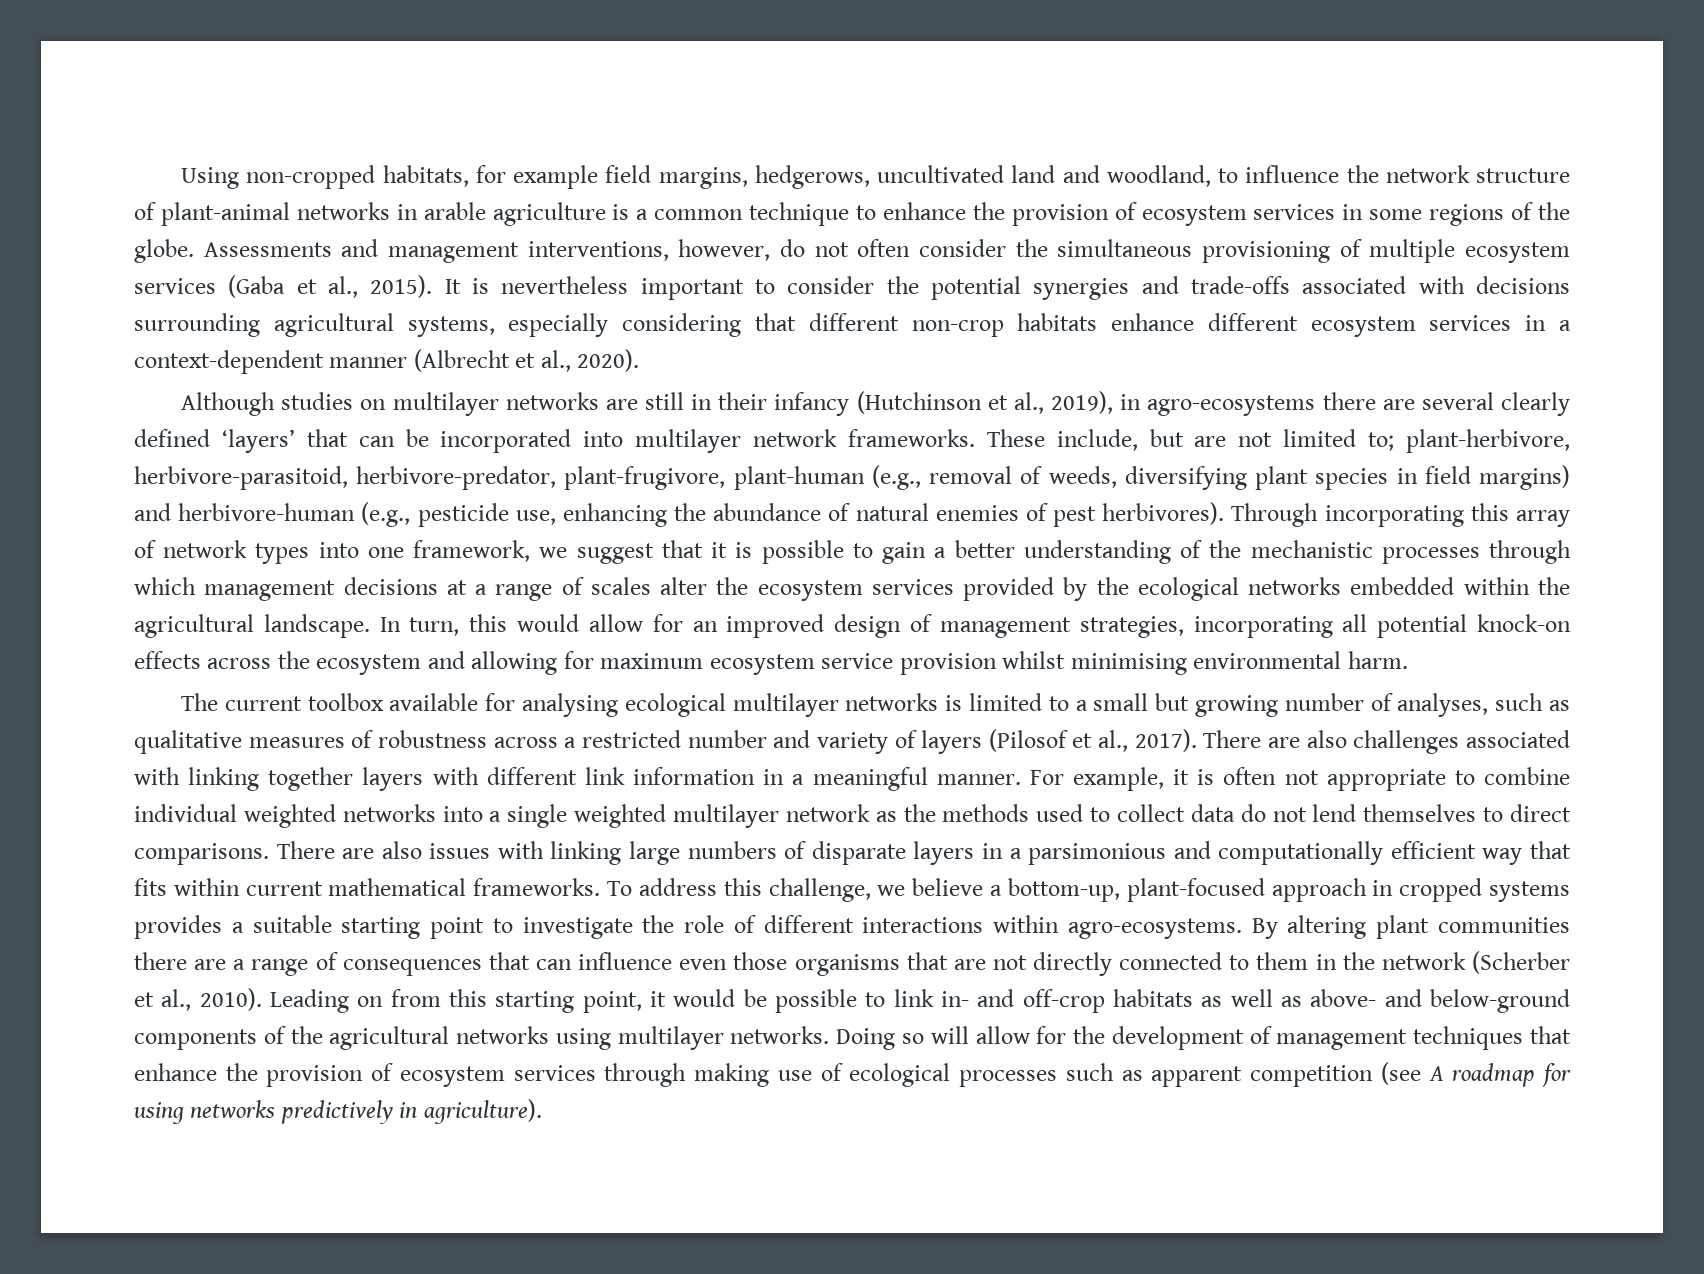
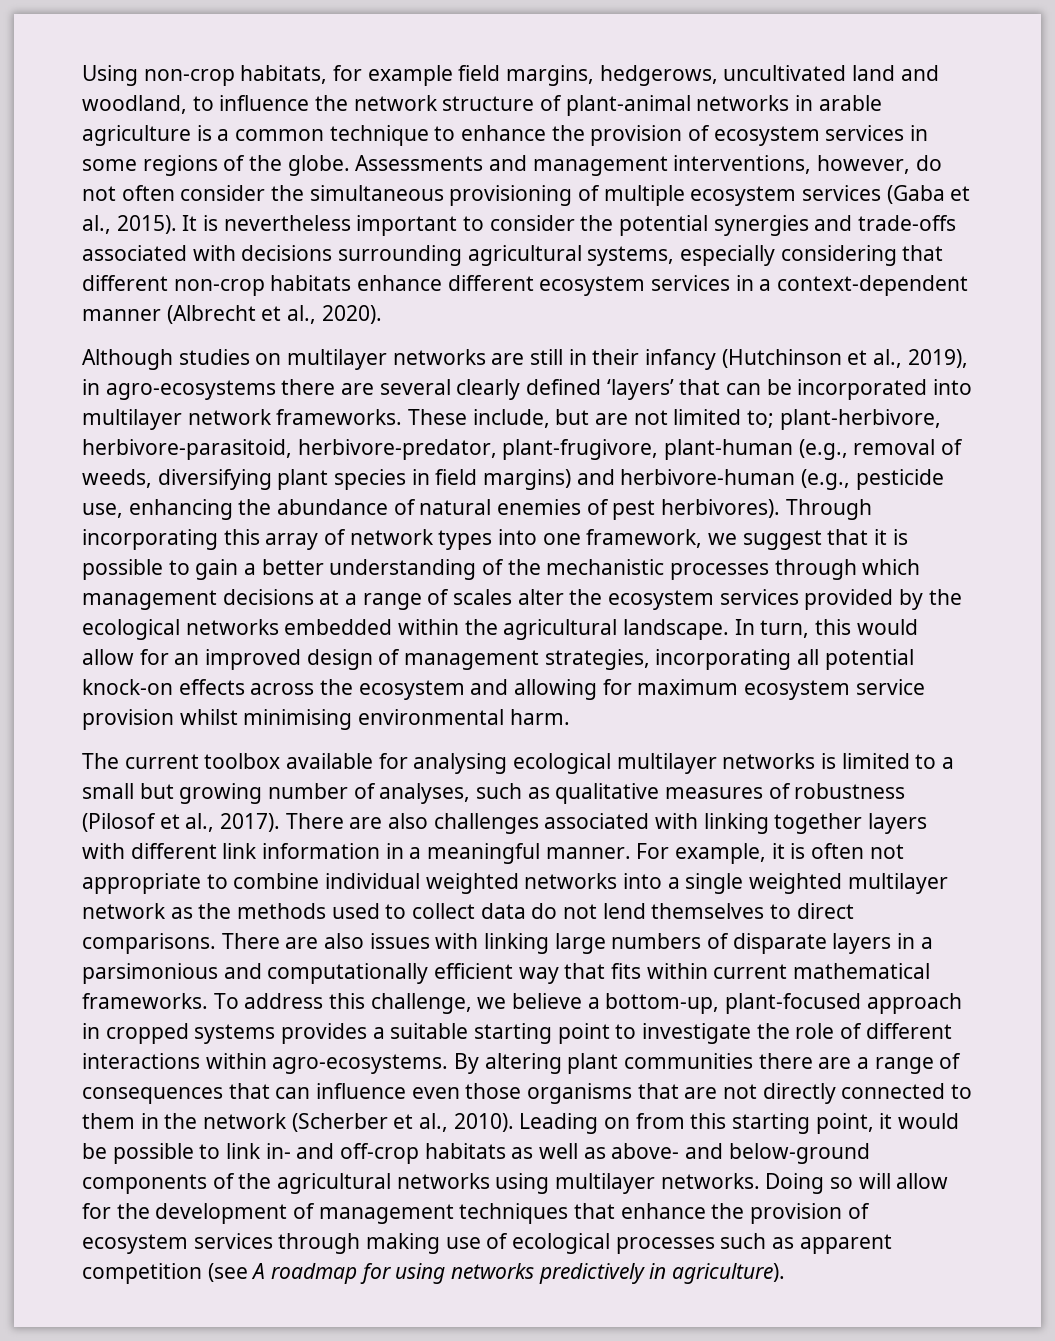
- Using non-cropped habitats, for example field margins, hedgerows, uncultivated land and woodland, to influence the network structure of plant-animal networks in arable agriculture is a common technique to enhance the provision of ecosystem services in some regions of the globe.
+ Using non-crop habitats, for example field margins, hedgerows, uncultivated land and woodland, to influence the network structure of plant-animal networks in arable agriculture is a common technique to enhance the provision of ecosystem services in some regions of the globe.
- The current toolbox available for analysing ecological multilayer networks is limited to a small but growing number of analyses, such as qualitative measures of robustness across a restricted number and variety of layers (Pilosof et al., 2017).
+ The current toolbox available for analysing ecological multilayer networks is limited to a small but growing number of analyses, such as qualitative measures of robustness (Pilosof et al., 2017).

